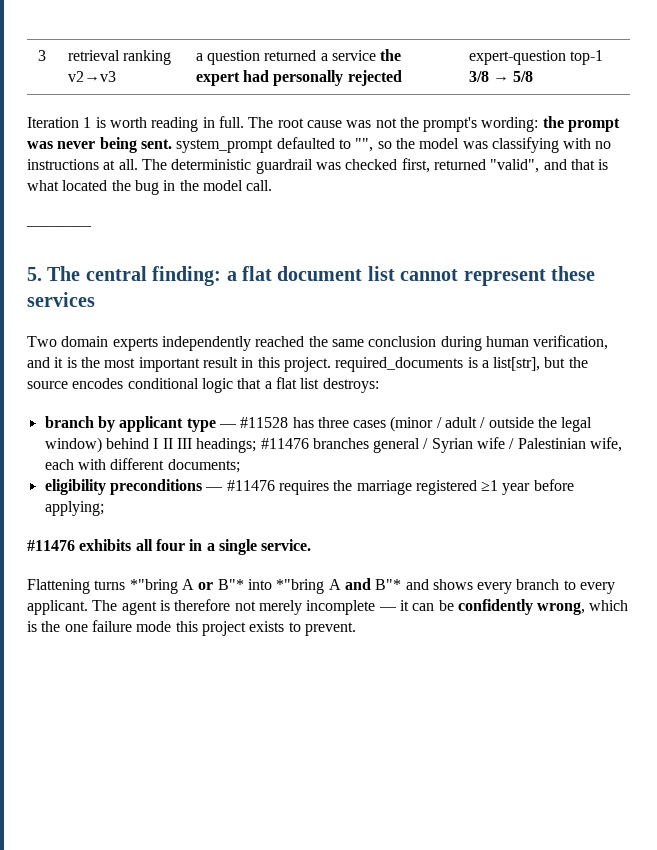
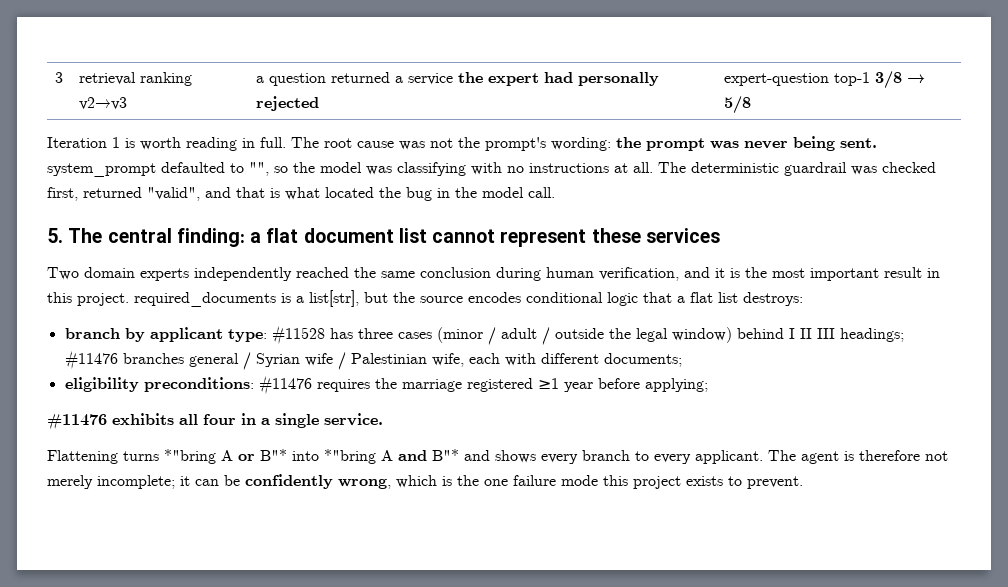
- ――――
- branch by applicant type — #11528 has three cases (minor / adult / outside the legal window) behind I II III headings; #11476 branches general / Syrian wife / Palestinian wife, each with different documents;
+ branch by applicant type: #11528 has three cases (minor / adult / outside the legal window) behind I II III headings; #11476 branches general / Syrian wife / Palestinian wife, each with different documents;
- eligibility preconditions — #11476 requires the marriage registered ≥1 year before applying;
+ eligibility preconditions: #11476 requires the marriage registered ≥1 year before applying;
- The agent is therefore not merely incomplete — it can be confidently wrong, which is the one failure mode this project exists to prevent.
+ The agent is therefore not merely incomplete; it can be confidently wrong, which is the one failure mode this project exists to prevent.

